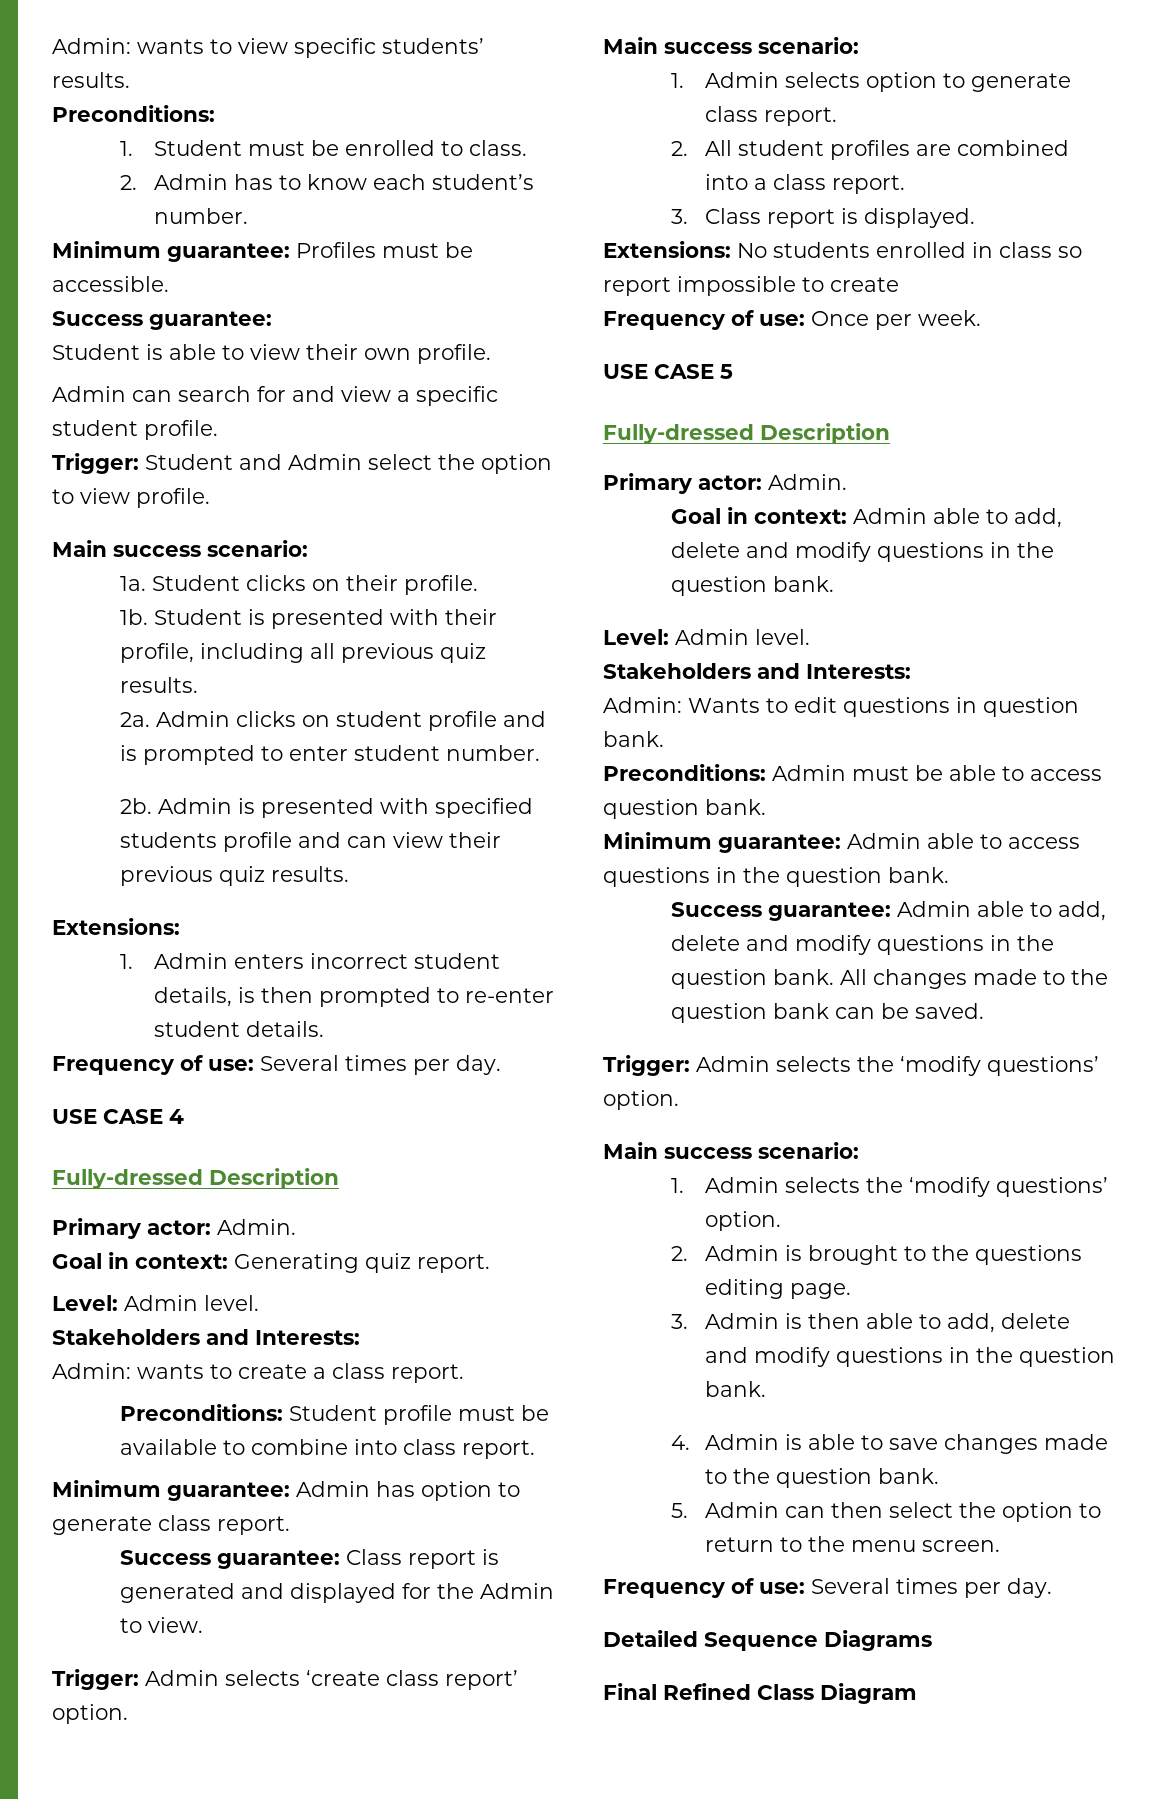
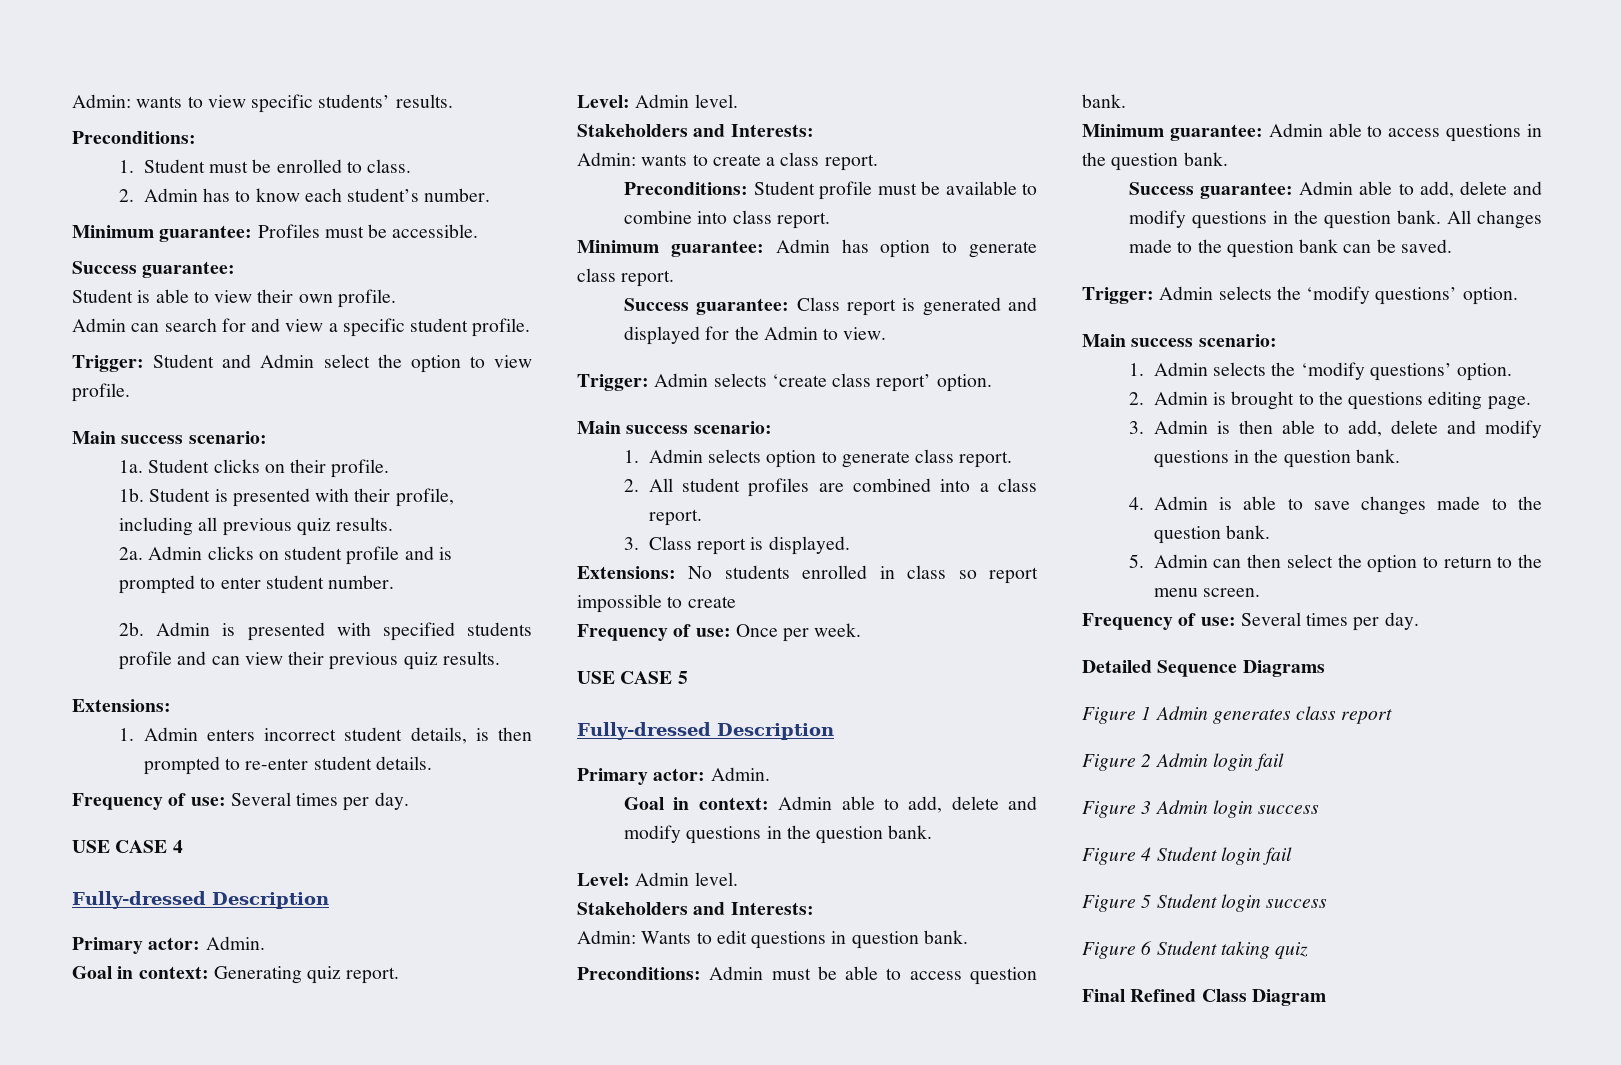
+ Figure 1 Admin generates class report
+ Figure 2 Admin login fail
+ Figure 3 Admin login success
+ Figure 4 Student login fail
+ Figure 5 Student login success
+ Figure 6 Student taking quiz

